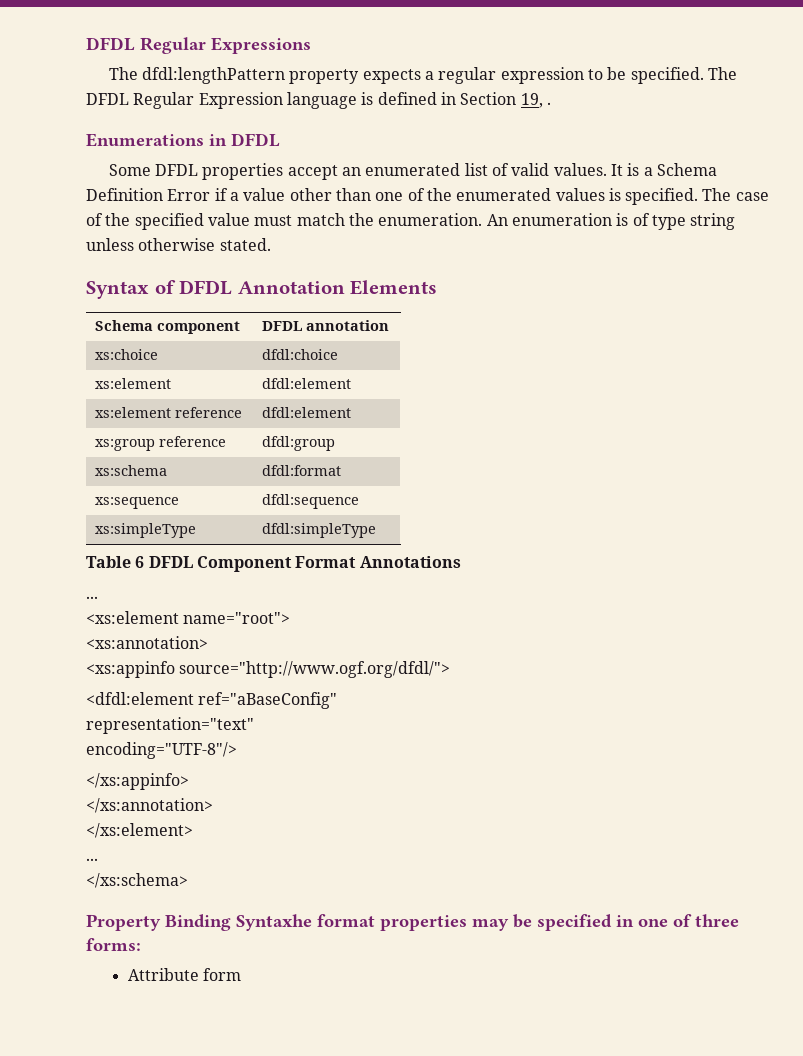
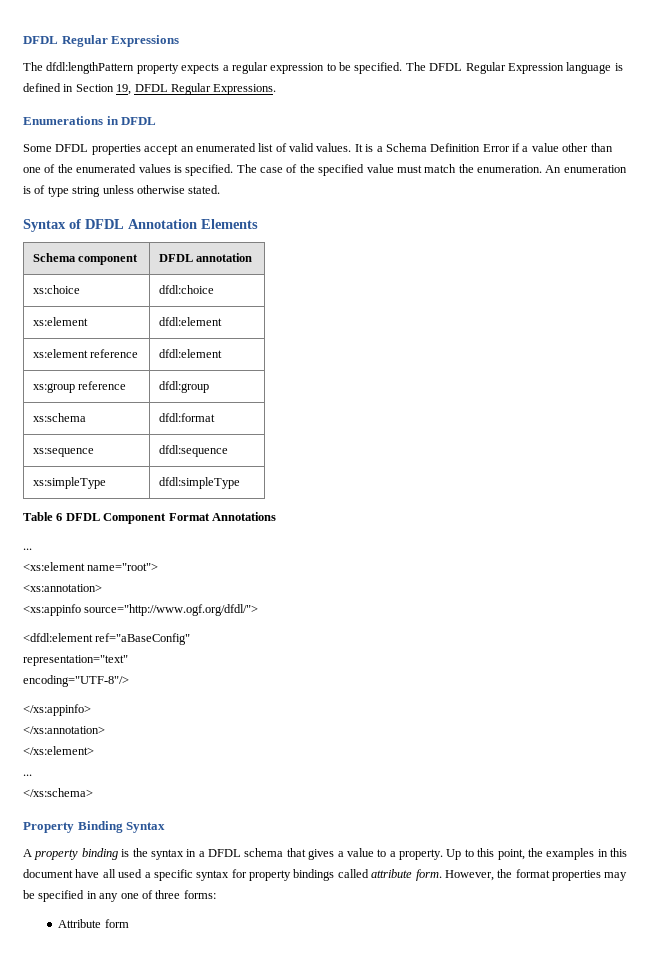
- The DFDL Regular Expression language is defined in Section 19, .
+ The DFDL Regular Expression language is defined in Section 19, DFDL Regular Expressions.
- Property Binding Syntaxhe format properties may be specified in one of three forms:
+ Property Binding Syntax
+ A property binding is the syntax in a DFDL schema that gives a value to a property. Up to this point, the examples in this document have all used a specific syntax for property bindings called attribute form. However, the format properties may be specified in any one of three forms:

